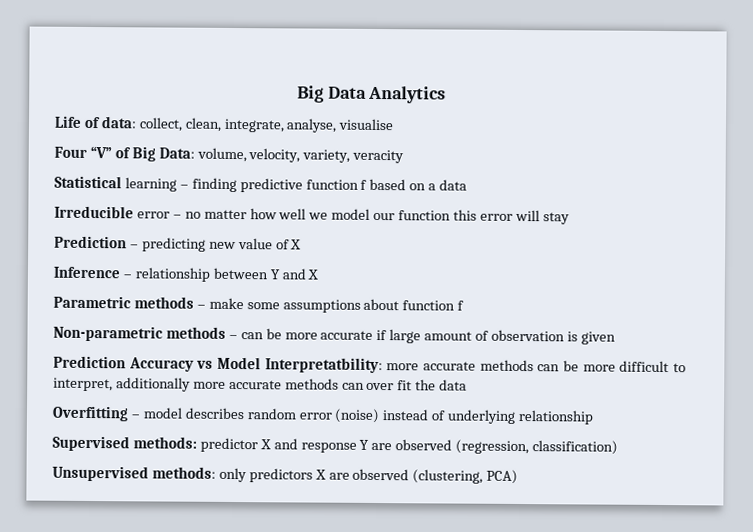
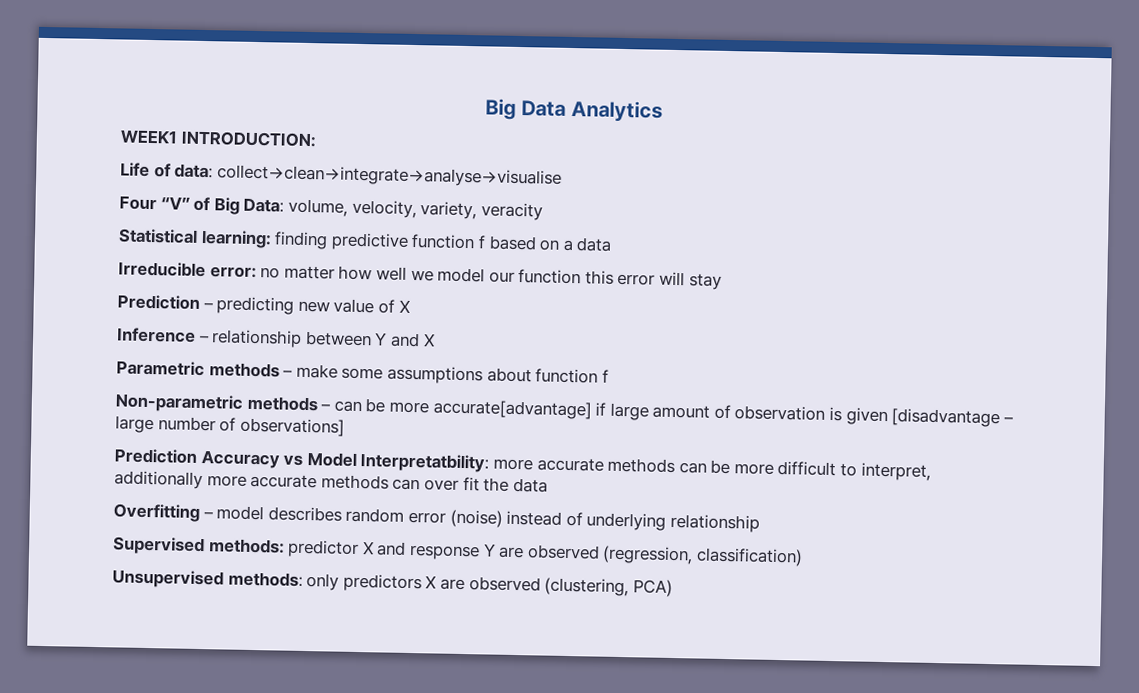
+ WEEK1 INTRODUCTION:
- Life of data: collect, clean, integrate, analyse, visualise
+ Life of data: collect→clean→integrate→analyse→visualise
- Statistical learning – finding predictive function f based on a data
+ Statistical learning: finding predictive function f based on a data
- Irreducible error – no matter how well we model our function this error will stay
+ Irreducible error: no matter how well we model our function this error will stay
- Non-parametric methods – can be more accurate if large amount of observation is given
+ Non-parametric methods – can be more accurate[advantage] if large amount of observation is given [disadvantage – large number of observations]

